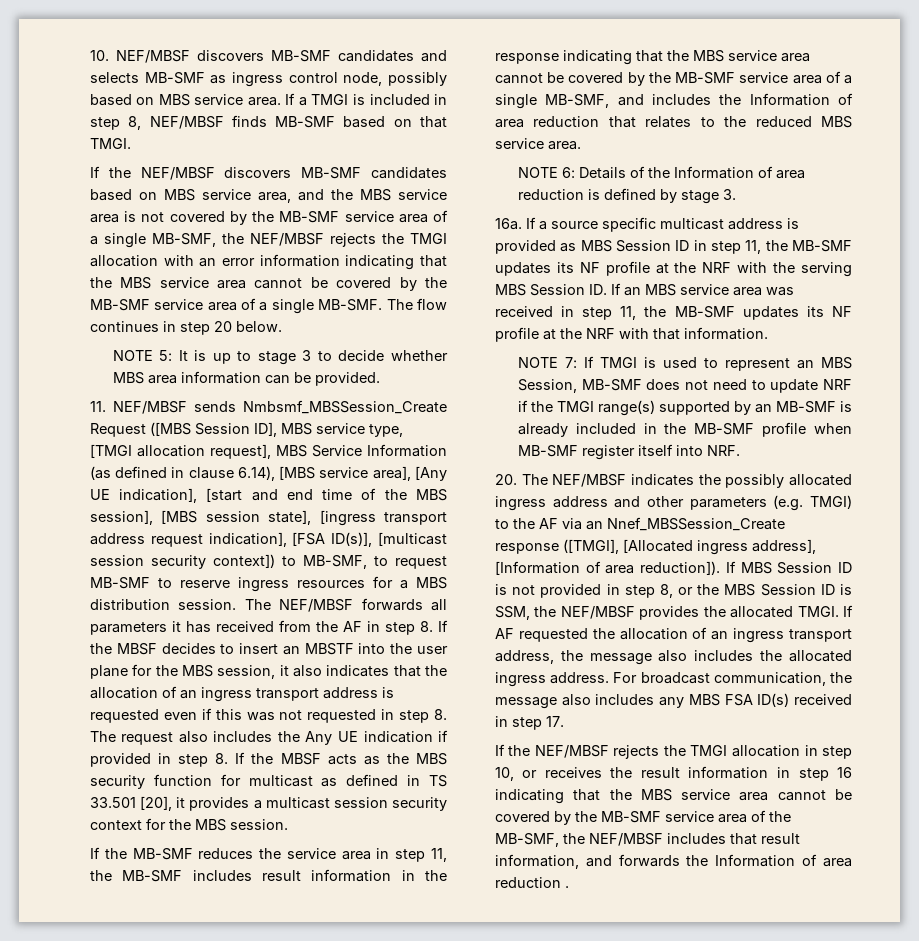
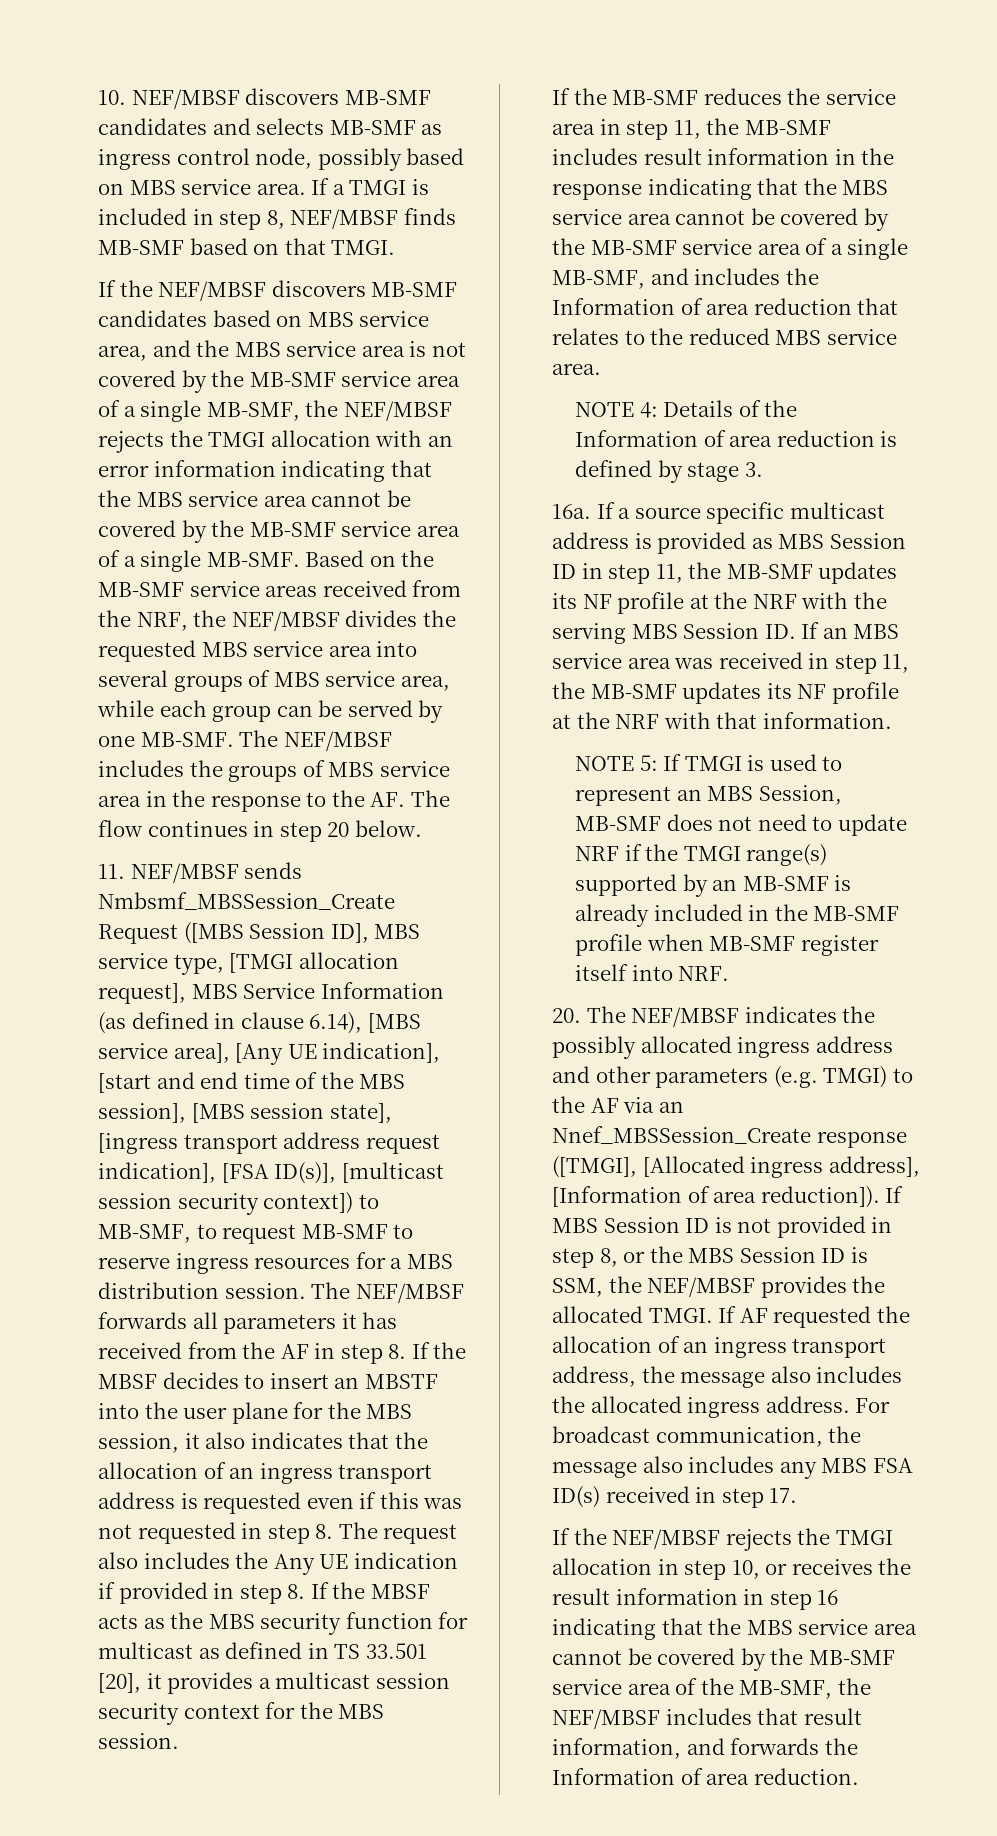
- The flow continues in step 20 below.
+ Based on the MB-SMF service areas received from the NRF, the NEF/MBSF divides the requested MBS service area into several groups of MBS service area, while each group can be served by one MB-SMF. The NEF/MBSF includes the groups of MBS service area in the response to the AF. The flow continues in step 20 below.
- NOTE 5: It is up to stage 3 to decide whether MBS area information can be provided.
- NOTE 6: Details of the Information of area reduction is defined by stage 3.
+ NOTE 4: Details of the Information of area reduction is defined by stage 3.
- NOTE 7: If TMGI is used to represent an MBS Session, MB-SMF does not need to update NRF if the TMGI range(s) supported by an MB-SMF is already included in the MB-SMF profile when MB-SMF register itself into NRF.
+ NOTE 5: If TMGI is used to represent an MBS Session, MB-SMF does not need to update NRF if the TMGI range(s) supported by an MB-SMF is already included in the MB-SMF profile when MB-SMF register itself into NRF.
- If the NEF/MBSF rejects the TMGI allocation in step 10, or receives the result information in step 16 indicating that the MBS service area cannot be covered by the MB-SMF service area of the MB-SMF, the NEF/MBSF includes that result information, and forwards the Information of area reduction .
+ If the NEF/MBSF rejects the TMGI allocation in step 10, or receives the result information in step 16 indicating that the MBS service area cannot be covered by the MB-SMF service area of the MB-SMF, the NEF/MBSF includes that result information, and forwards the Information of area reduction.

